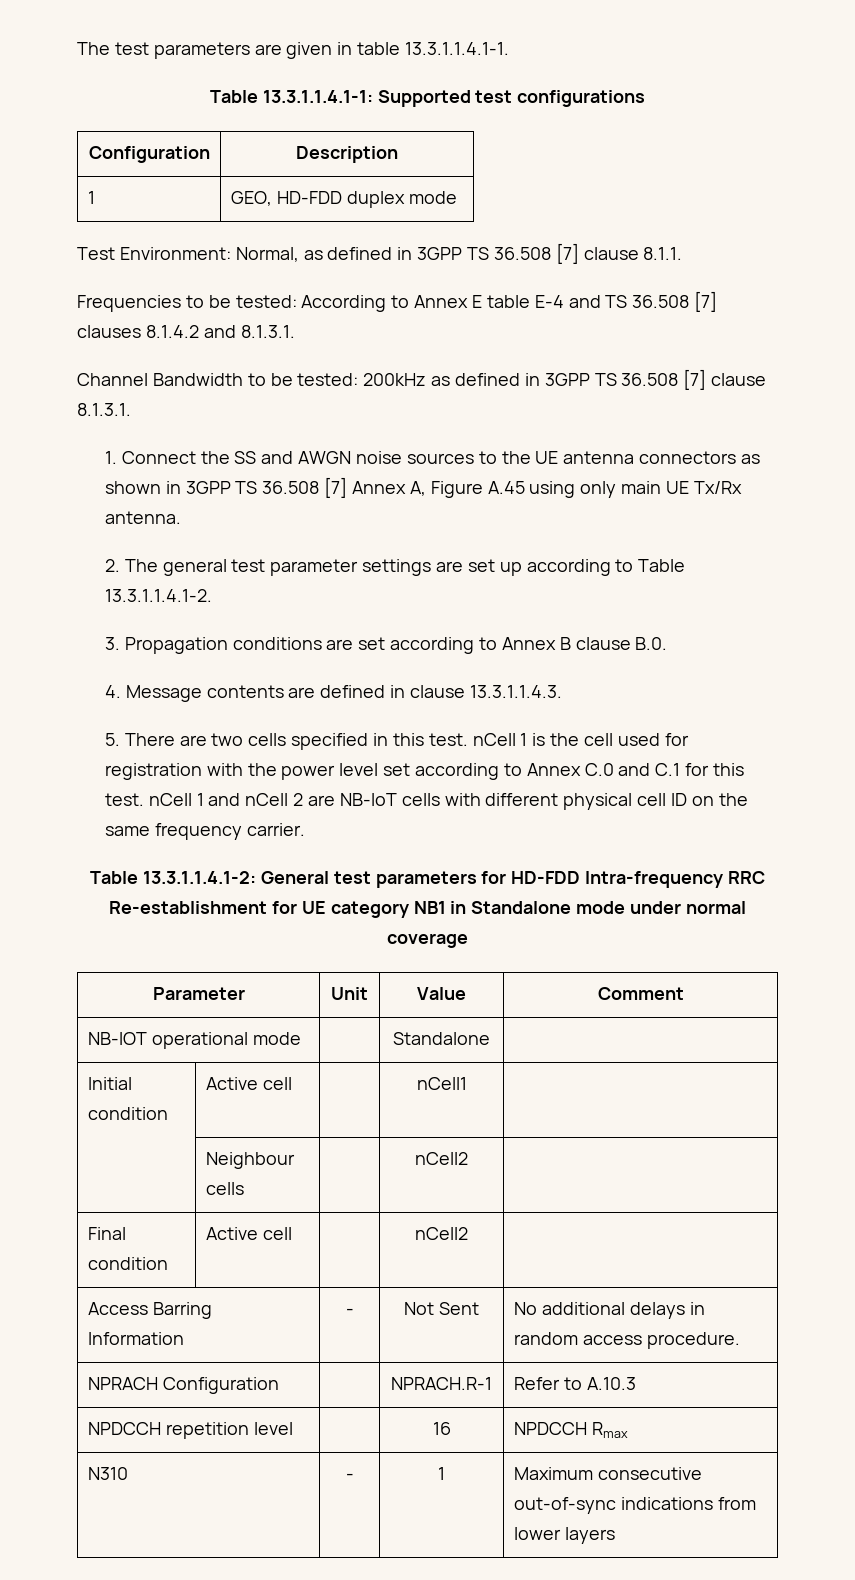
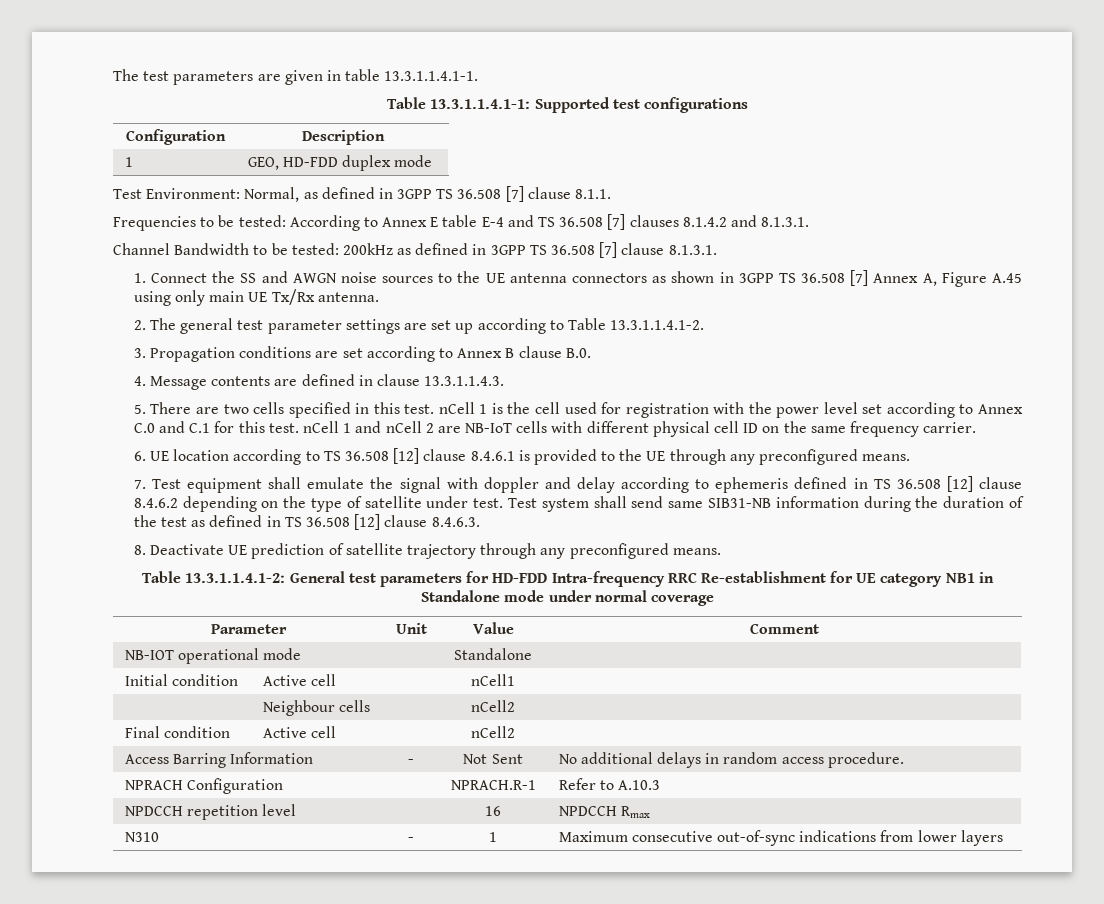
+ 6. UE location according to TS 36.508 [12] clause 8.4.6.1 is provided to the UE through any preconfigured means.
+ 7. Test equipment shall emulate the signal with doppler and delay according to ephemeris defined in TS 36.508 [12] clause 8.4.6.2 depending on the type of satellite under test. Test system shall send same SIB31-NB information during the duration of the test as defined in TS 36.508 [12] clause 8.4.6.3.
+ 8. Deactivate UE prediction of satellite trajectory through any preconfigured means.

